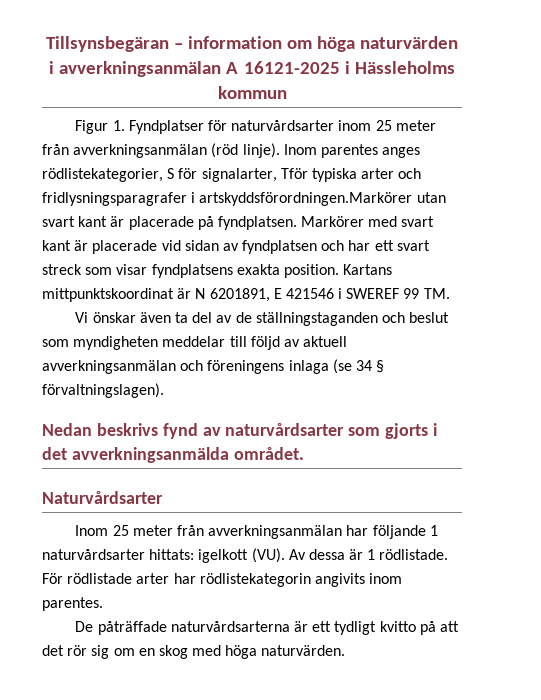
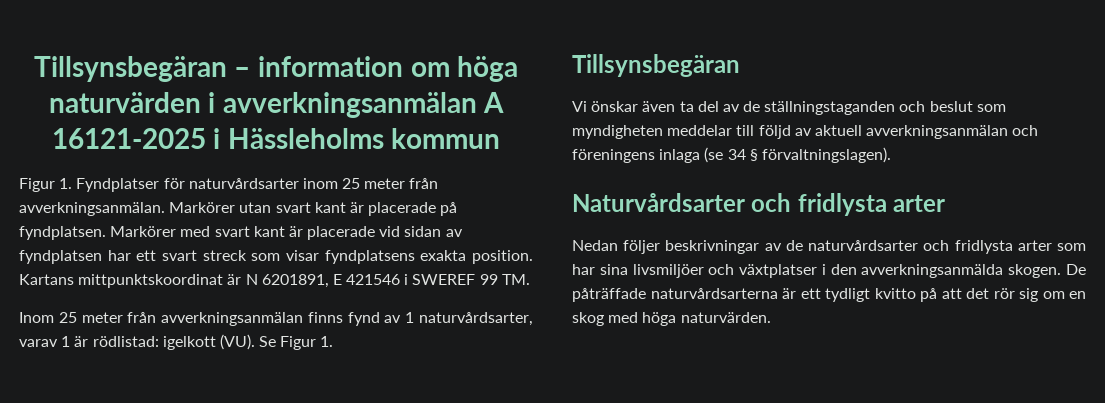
- Figur 1. Fyndplatser för naturvårdsarter inom 25 meter från avverkningsanmälan (röd linje). Inom parentes anges rödlistekategorier, S för signalarter, Tför typiska arter och fridlysningsparagrafer i artskyddsförordningen.Markörer utan svart kant är placerade på fyndplatsen.
+ Figur 1. Fyndplatser för naturvårdsarter inom 25 meter från avverkningsanmälan. Markörer utan svart kant är placerade på fyndplatsen.
- Markörer med svart kant är placerade vid sidan av fyndplatsen och har ett svart streck som visar fyndplatsens exakta position.
+ Markörer med svart kant är placerade vid sidan av fyndplatsen har ett svart streck som visar fyndplatsens exakta position.
+ Inom 25 meter från avverkningsanmälan finns fynd av 1 naturvårdsarter, varav 1 är rödlistad: igelkott (VU). Se Figur 1.
+ Tillsynsbegäran
- Nedan beskrivs fynd av naturvårdsarter som gjorts i det avverkningsanmälda området.
- Naturvårdsarter
- Inom 25 meter från avverkningsanmälan har följande 1 naturvårdsarter hittats: igelkott (VU). Av dessa är 1 rödlistade. För rödlistade arter har rödlistekategorin angivits inom parentes.
- De påträffade naturvårdsarterna är ett tydligt kvitto på att det rör sig om en skog med höga naturvärden.
+ Naturvårdsarter och fridlysta arter
+ Nedan följer beskrivningar av de naturvårdsarter och fridlysta arter som har sina livsmiljöer och växtplatser i den avverkningsanmälda skogen. De påträffade naturvårdsarterna är ett tydligt kvitto på att det rör sig om en skog med höga naturvärden.

